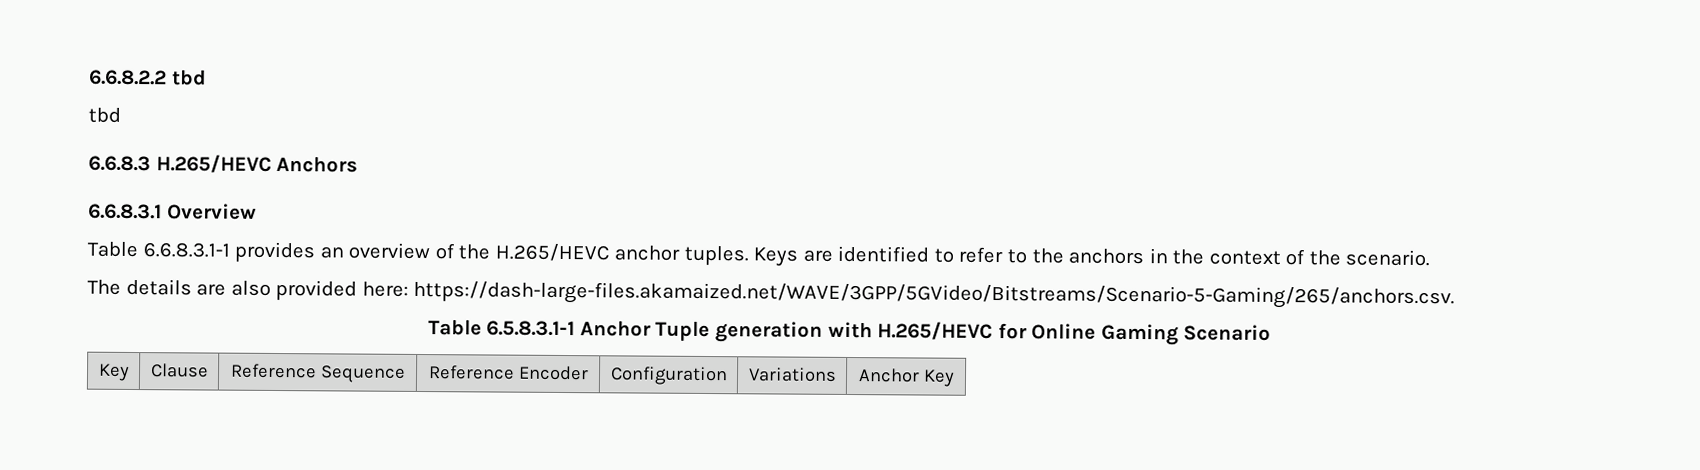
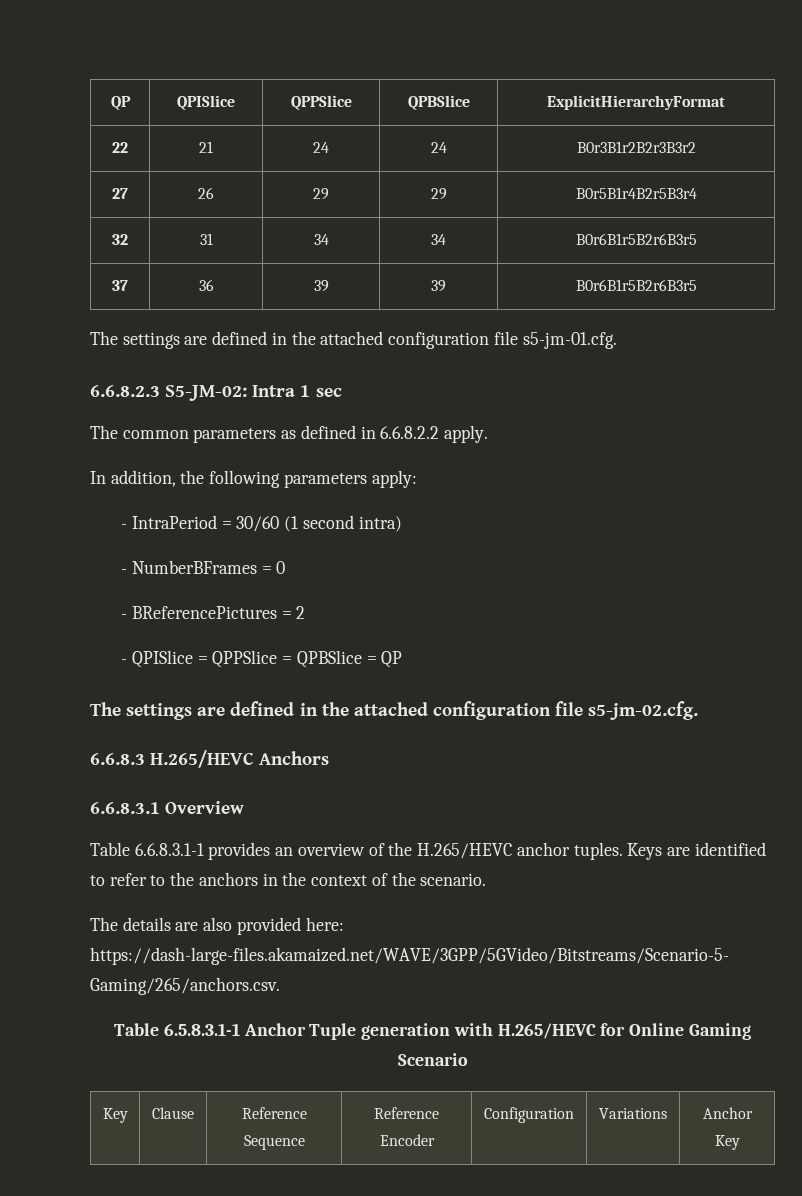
- 6.6.8.2.2 tbd
- tbd
+ QP | QPISlice | QPPSlice | QPBSlice | ExplicitHierarchyFormat
+ 22 | 21 | 24 | 24 | B0r3B1r2B2r3B3r2
+ 27 | 26 | 29 | 29 | B0r5B1r4B2r5B3r4
+ 32 | 31 | 34 | 34 | B0r6B1r5B2r6B3r5
+ 37 | 36 | 39 | 39 | B0r6B1r5B2r6B3r5
+ The settings are defined in the attached configuration file s5-jm-01.cfg.
+ 6.6.8.2.3 S5-JM-02: Intra 1 sec
+ The common parameters as defined in 6.6.8.2.2 apply.
+ In addition, the following parameters apply:
+ - IntraPeriod = 30/60 (1 second intra)
+ - NumberBFrames = 0
+ - BReferencePictures = 2
+ - QPISlice = QPPSlice = QPBSlice = QP
+ The settings are defined in the attached configuration file s5-jm-02.cfg.

